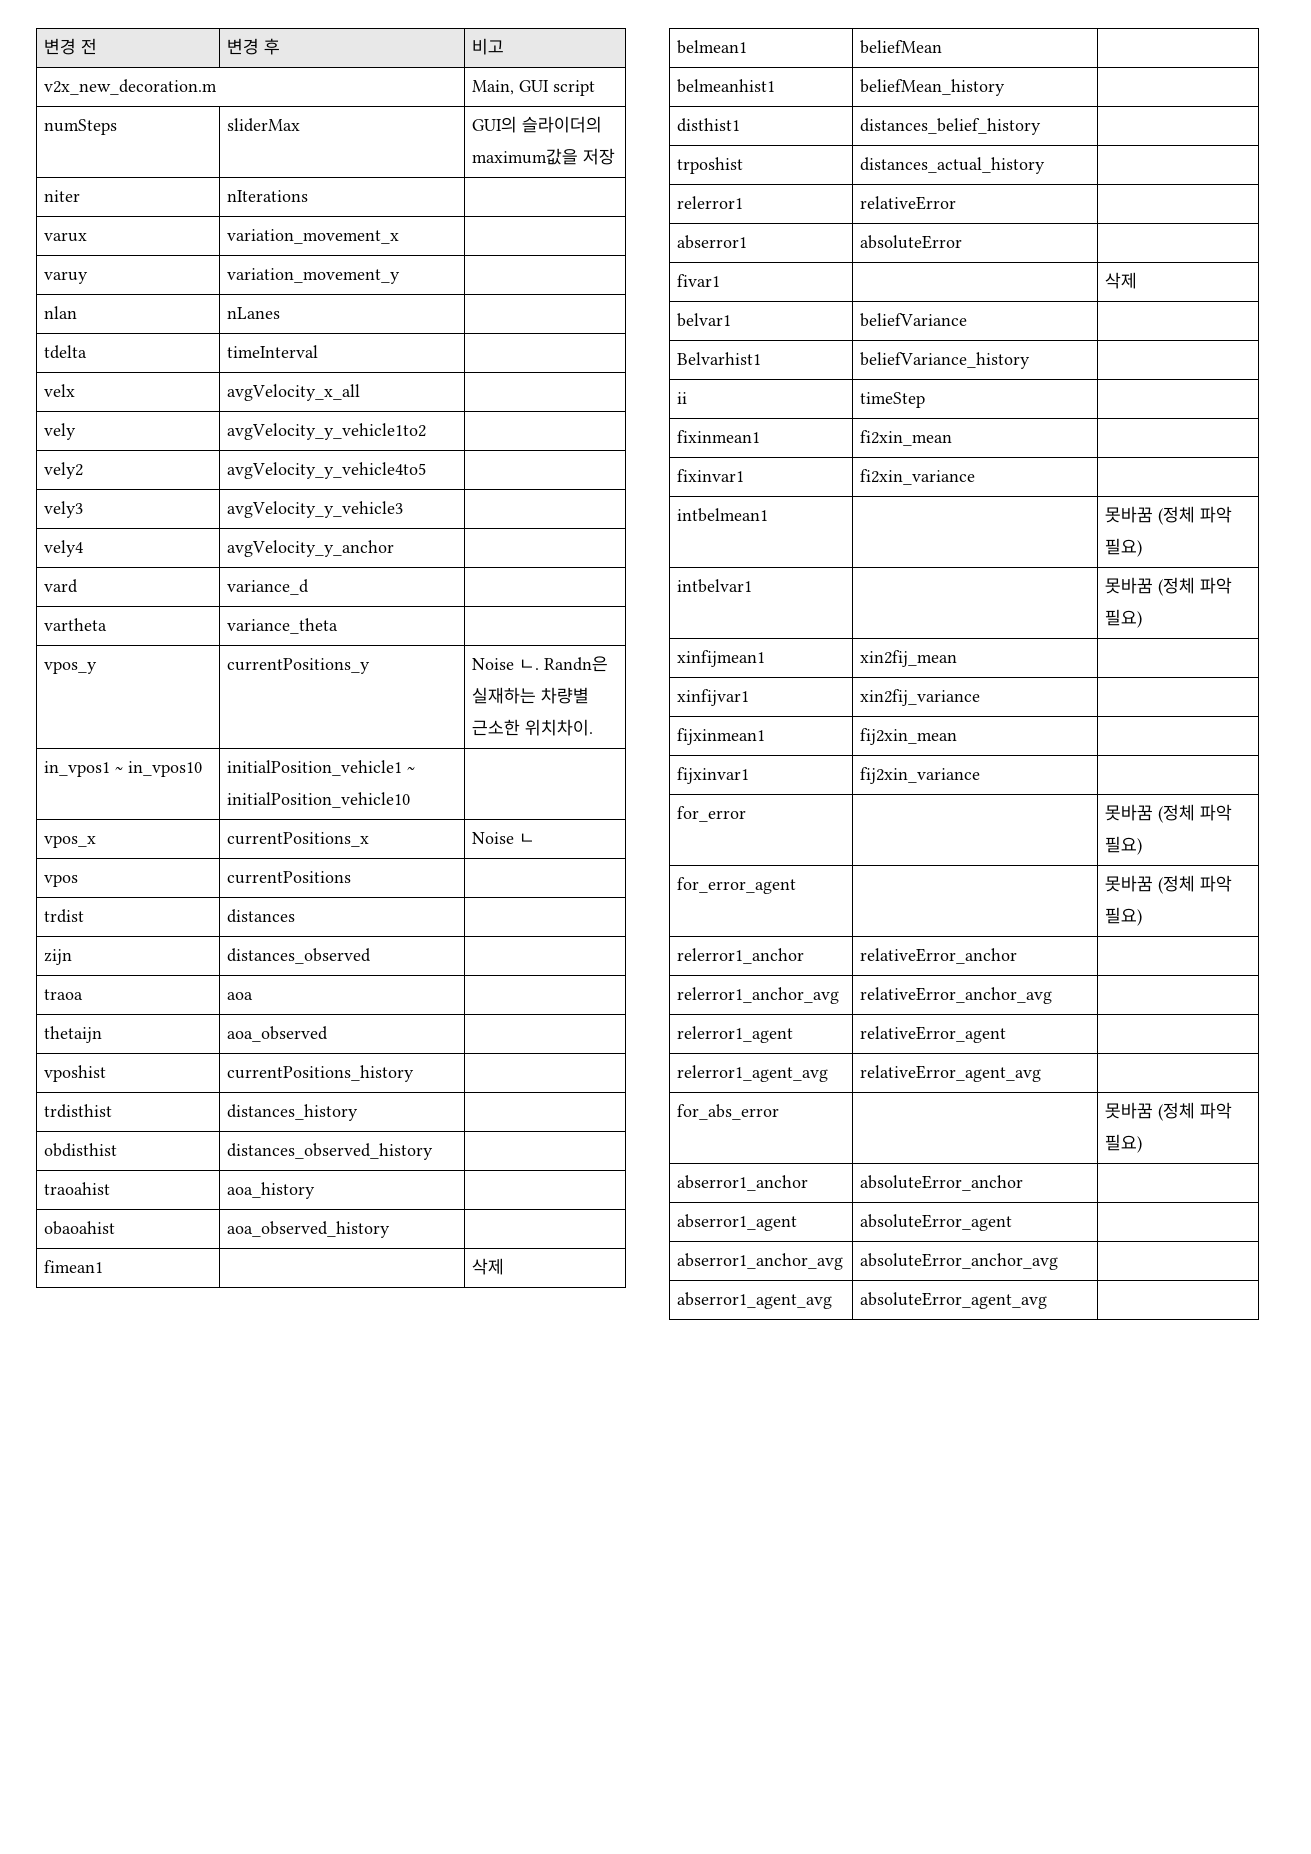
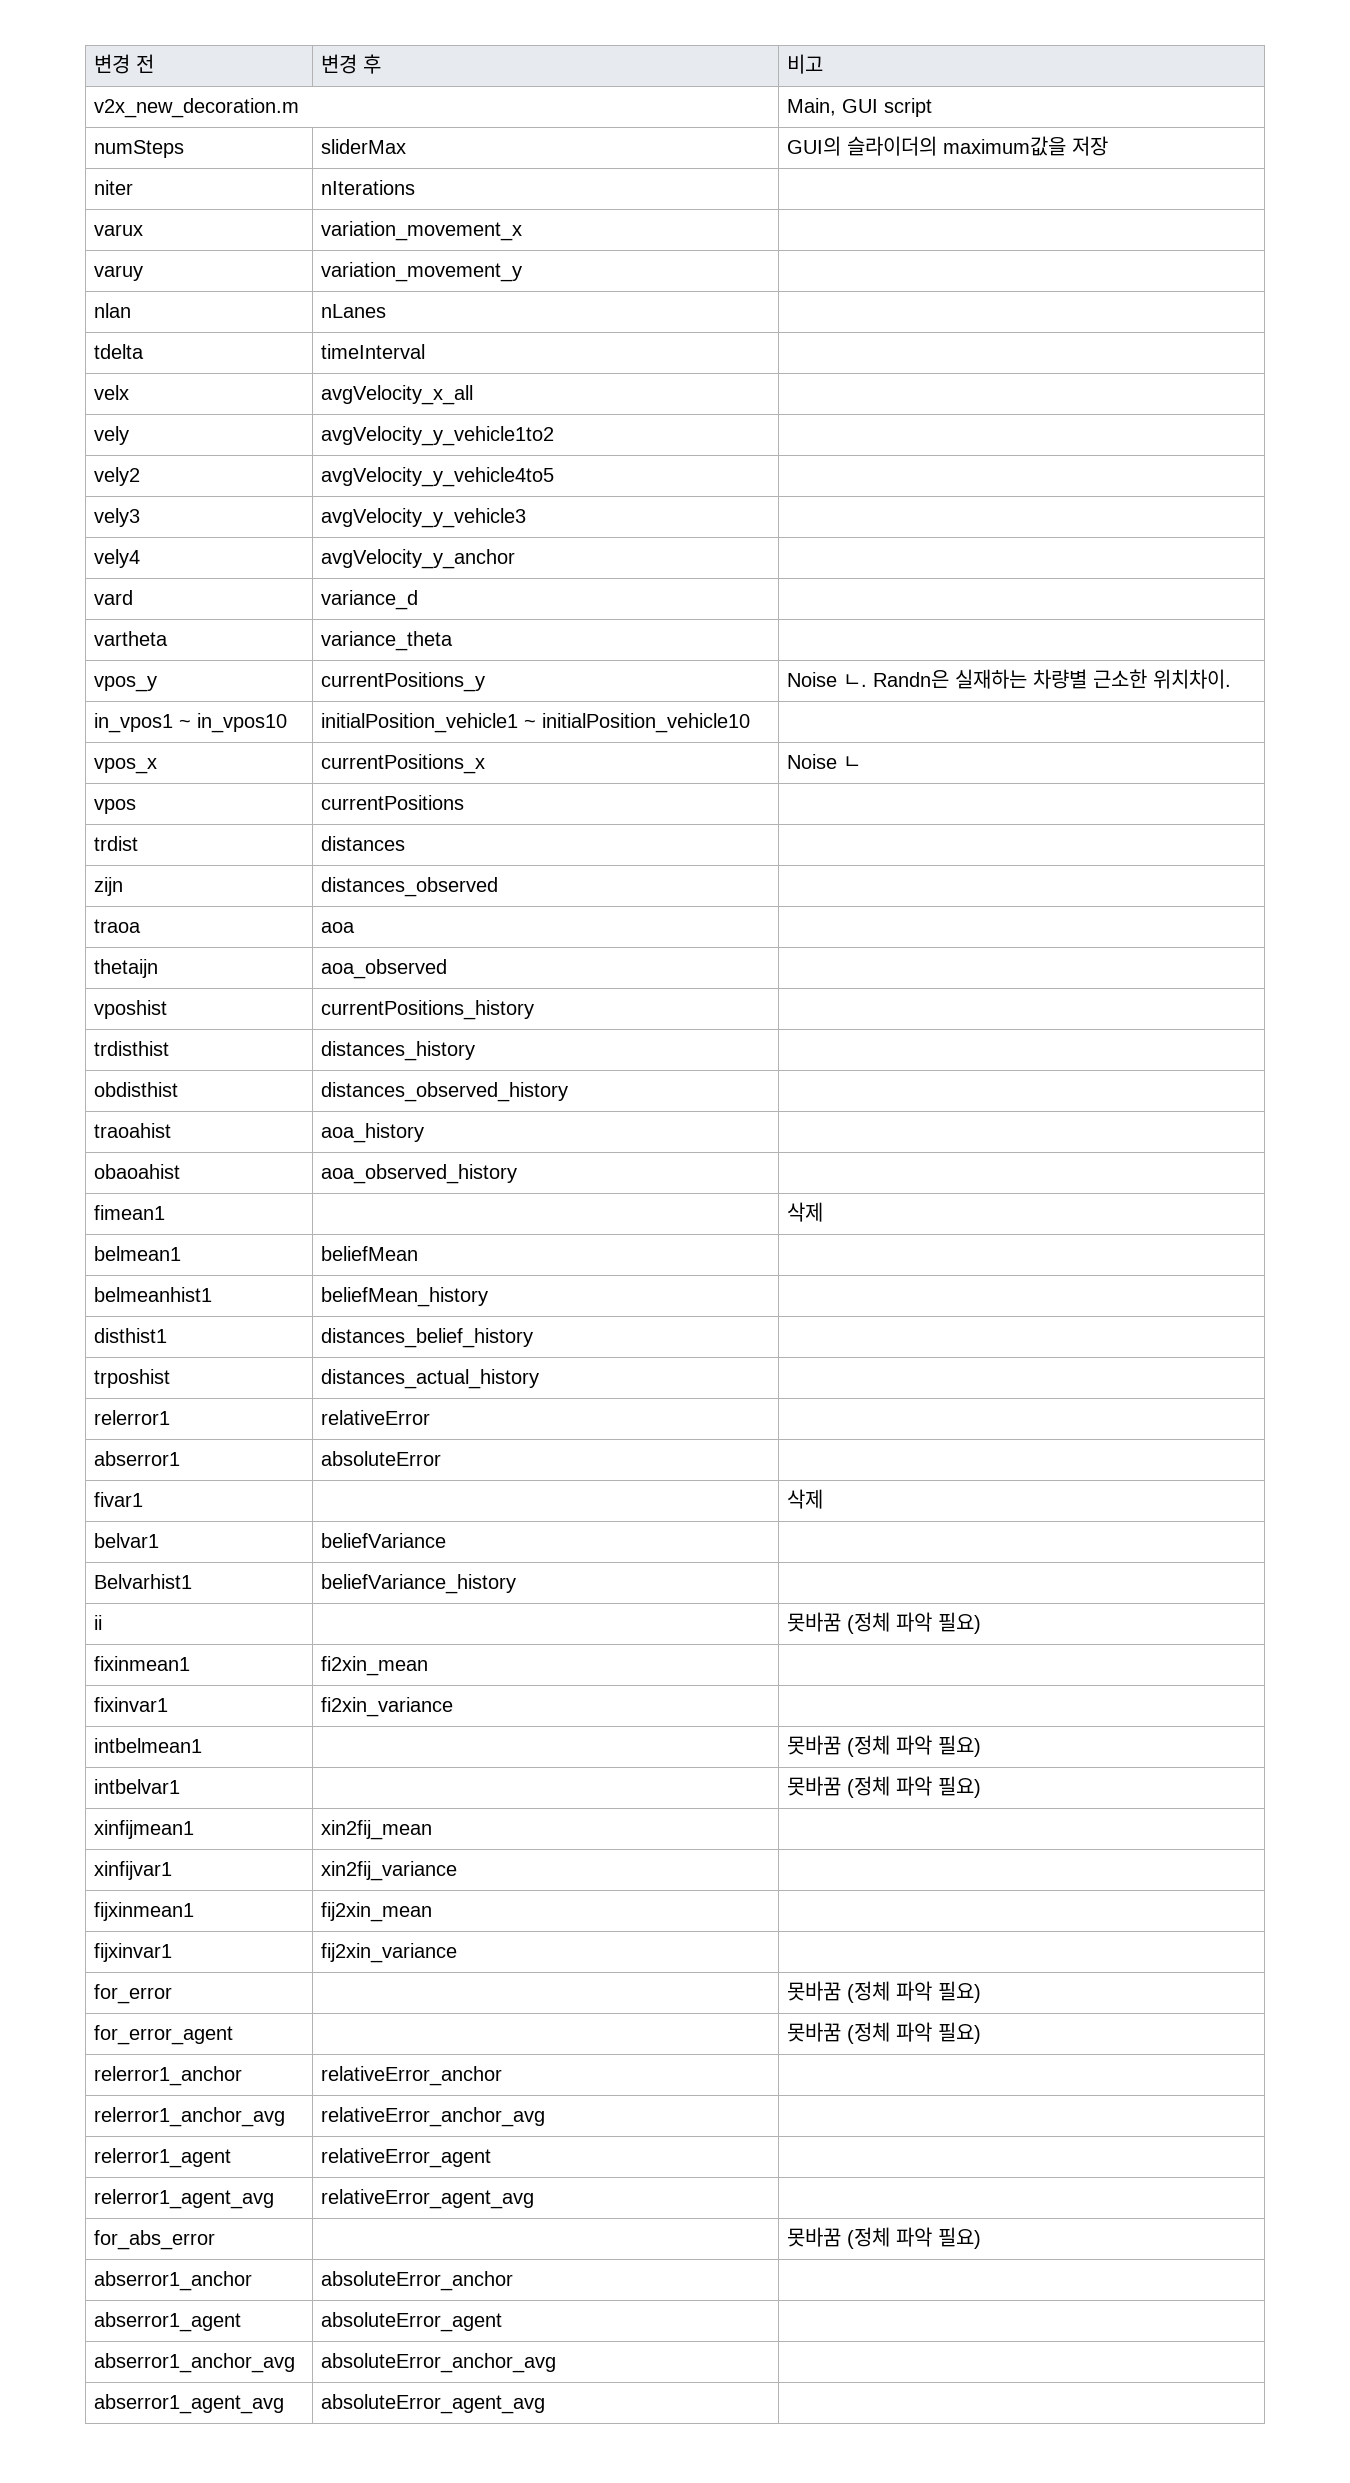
- ii | timeStep |
+ ii | | 못바꿈 (정체 파악 필요)

